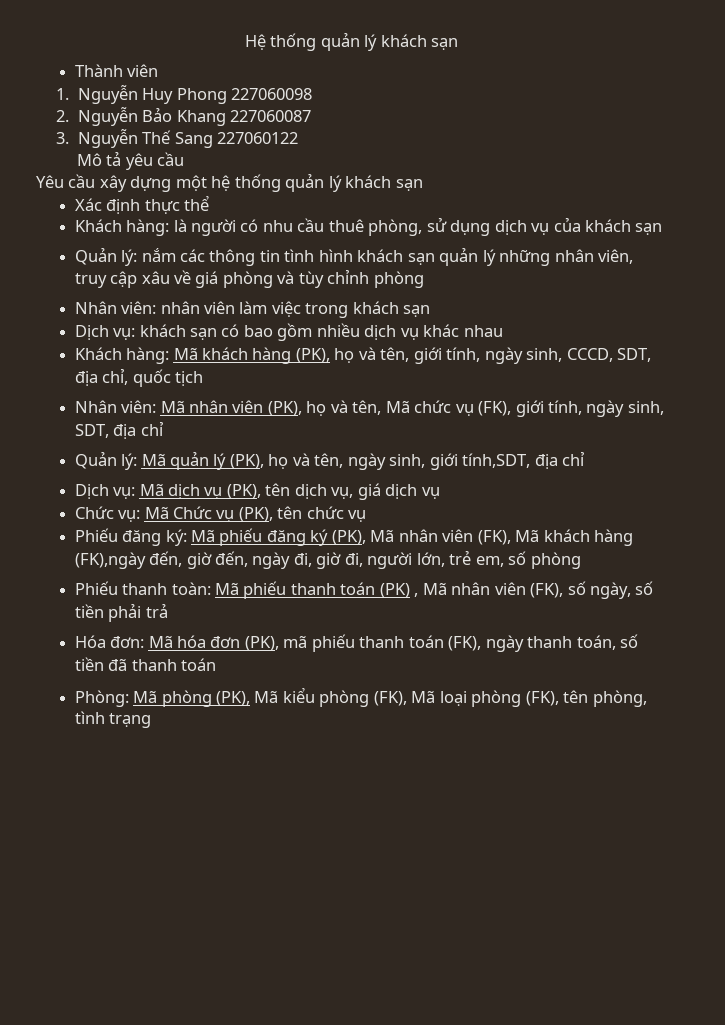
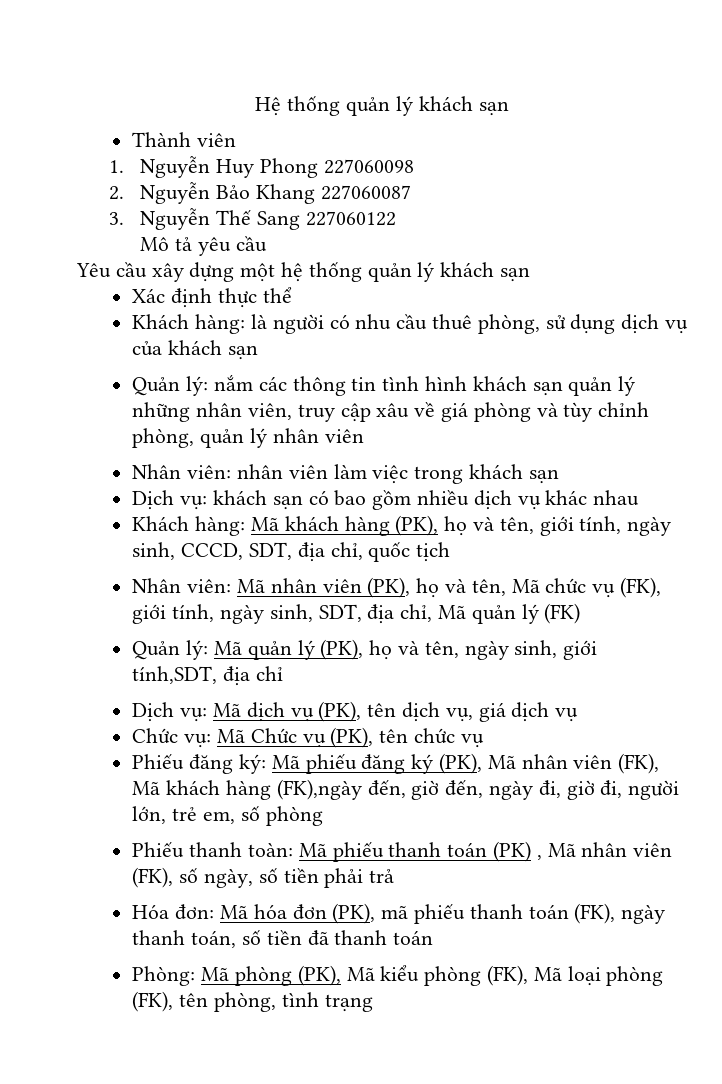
- Quản lý: nắm các thông tin tình hình khách sạn quản lý những nhân viên, truy cập xâu về giá phòng và tùy chỉnh phòng
+ Quản lý: nắm các thông tin tình hình khách sạn quản lý những nhân viên, truy cập xâu về giá phòng và tùy chỉnh phòng, quản lý nhân viên
- Nhân viên: Mã nhân viên (PK), họ và tên, Mã chức vụ (FK), giới tính, ngày sinh, SDT, địa chỉ
+ Nhân viên: Mã nhân viên (PK), họ và tên, Mã chức vụ (FK), giới tính, ngày sinh, SDT, địa chỉ, Mã quản lý (FK)

